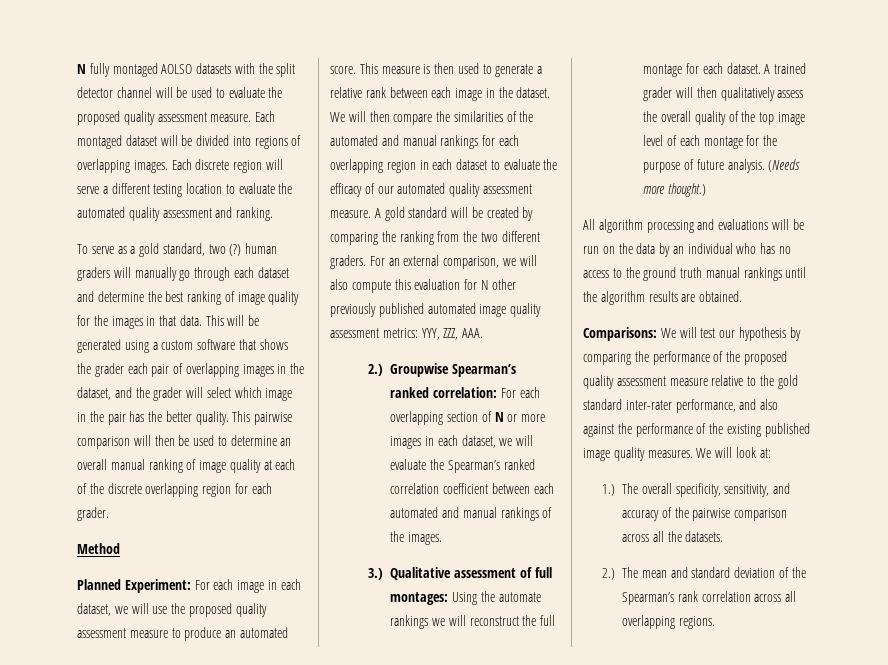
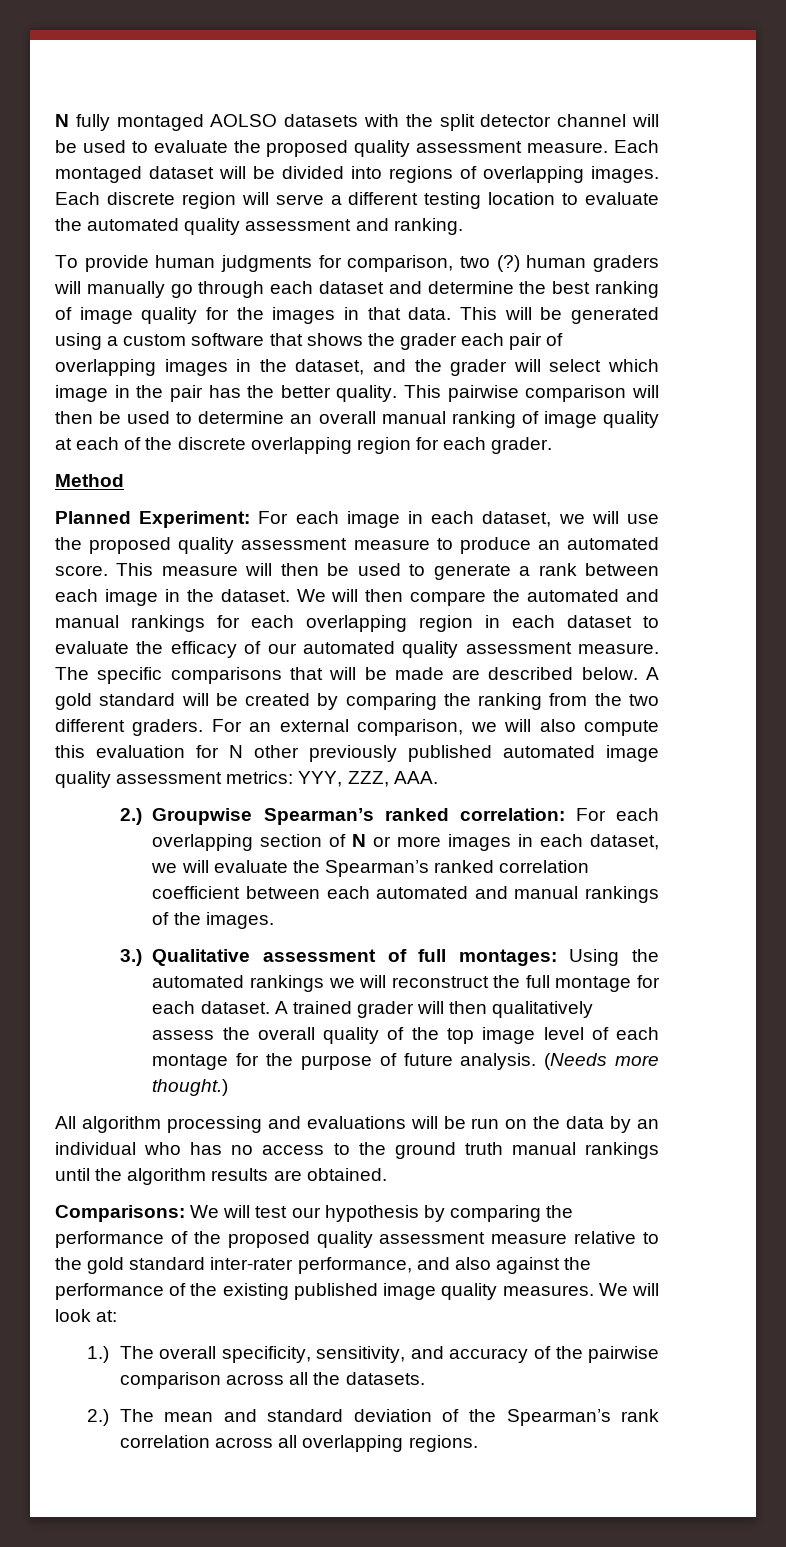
- To serve as a gold standard, two (?) human graders will manually go through each dataset and determine the best ranking of image quality for the images in that data.
+ To provide human judgments for comparison, two (?) human graders will manually go through each dataset and determine the best ranking of image quality for the images in that data.
- This measure is then used to generate a relative rank between each image in the dataset.
+ This measure will then be used to generate a rank between each image in the dataset.
- We will then compare the similarities of the automated and manual rankings for each overlapping region in each dataset to evaluate the efficacy of our automated quality assessment measure.
+ We will then compare the automated and manual rankings for each overlapping region in each dataset to evaluate the efficacy of our automated quality assessment measure.
+ The specific comparisons that will be made are described below.
- 3.) Qualitative assessment of full montages: Using the automate rankings we will reconstruct the full montage for each dataset.
+ 3.) Qualitative assessment of full montages: Using the automated rankings we will reconstruct the full montage for each dataset.

